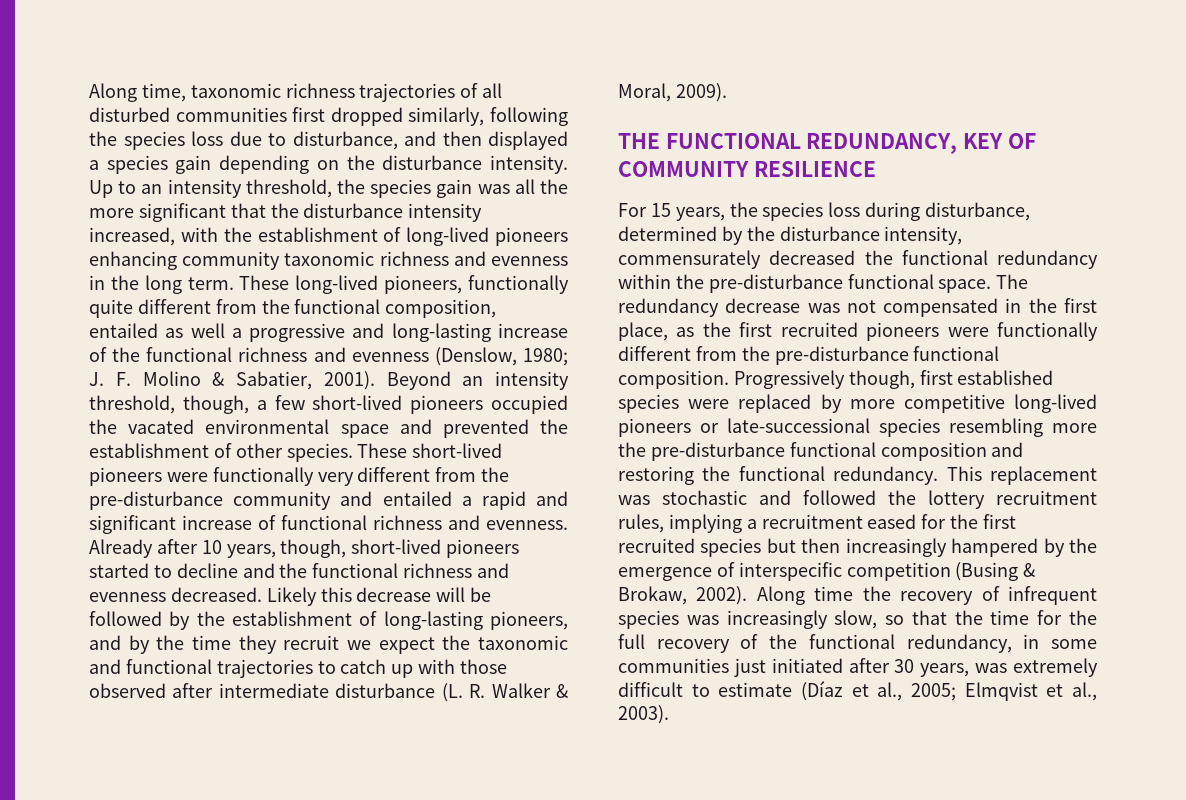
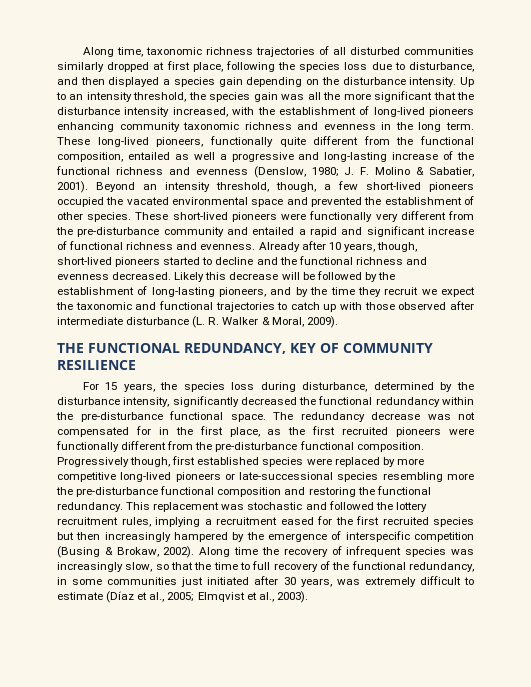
- Along time, taxonomic richness trajectories of all disturbed communities first dropped similarly, following the species loss due to disturbance, and then displayed a species gain depending on the disturbance intensity.
+ Along time, taxonomic richness trajectories of all disturbed communities similarly dropped at first place, following the species loss due to disturbance, and then displayed a species gain depending on the disturbance intensity.
- For 15 years, the species loss during disturbance, determined by the disturbance intensity, commensurately decreased the functional redundancy within the pre-disturbance functional space.
+ For 15 years, the species loss during disturbance, determined by the disturbance intensity, significantly decreased the functional redundancy within the pre-disturbance functional space.
- The redundancy decrease was not compensated in the first place, as the first recruited pioneers were functionally different from the pre-disturbance functional composition.
+ The redundancy decrease was not compensated for in the first place, as the first recruited pioneers were functionally different from the pre-disturbance functional composition.
- Along time the recovery of infrequent species was increasingly slow, so that the time for the full recovery of the functional redundancy, in some communities just initiated after 30 years, was extremely difficult to estimate (Díaz et al., 2005; Elmqvist et al., 2003).
+ Along time the recovery of infrequent species was increasingly slow, so that the time to full recovery of the functional redundancy, in some communities just initiated after 30 years, was extremely difficult to estimate (Díaz et al., 2005; Elmqvist et al., 2003).

